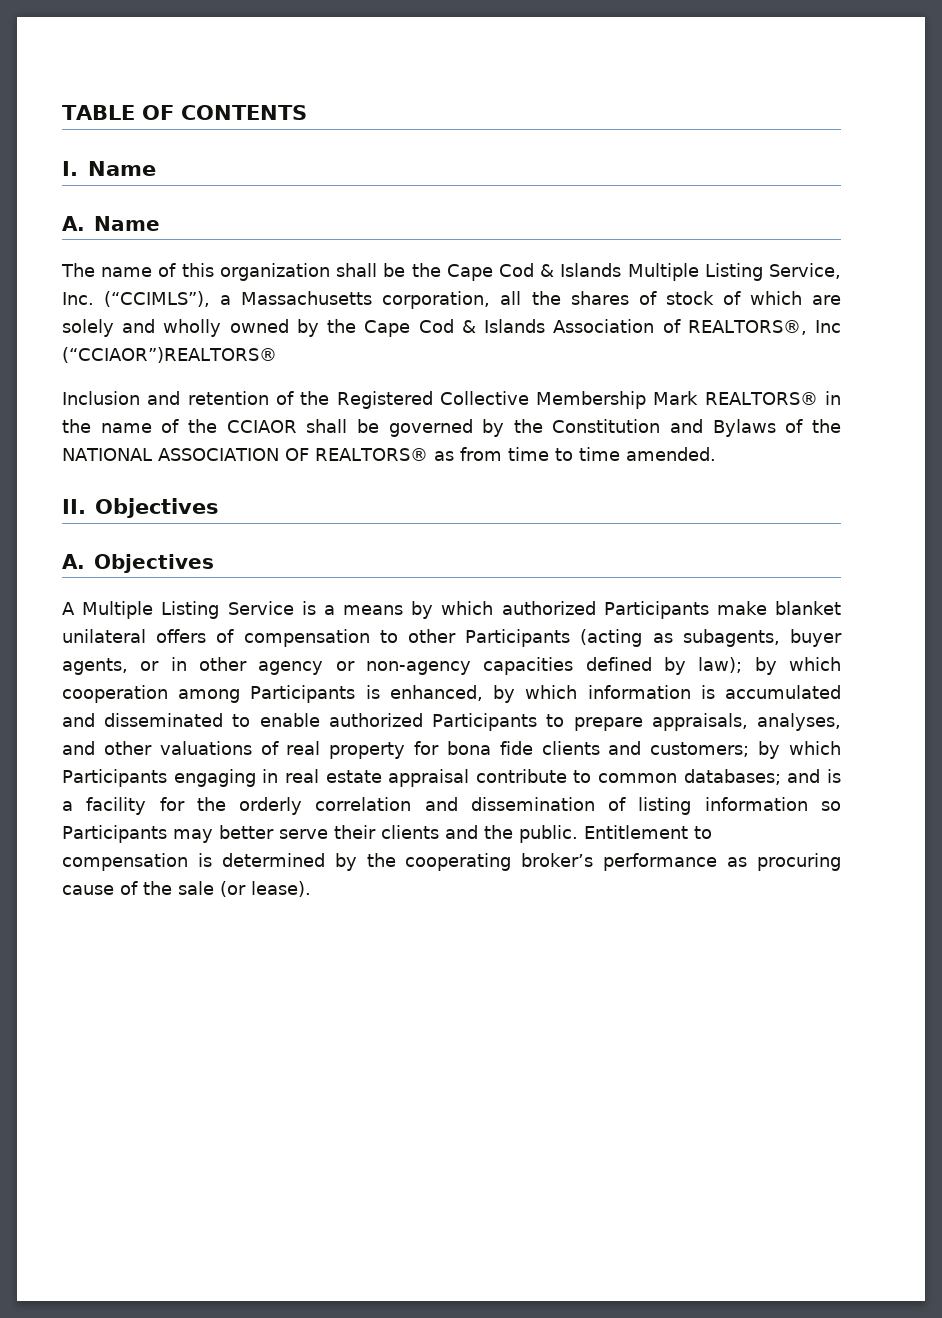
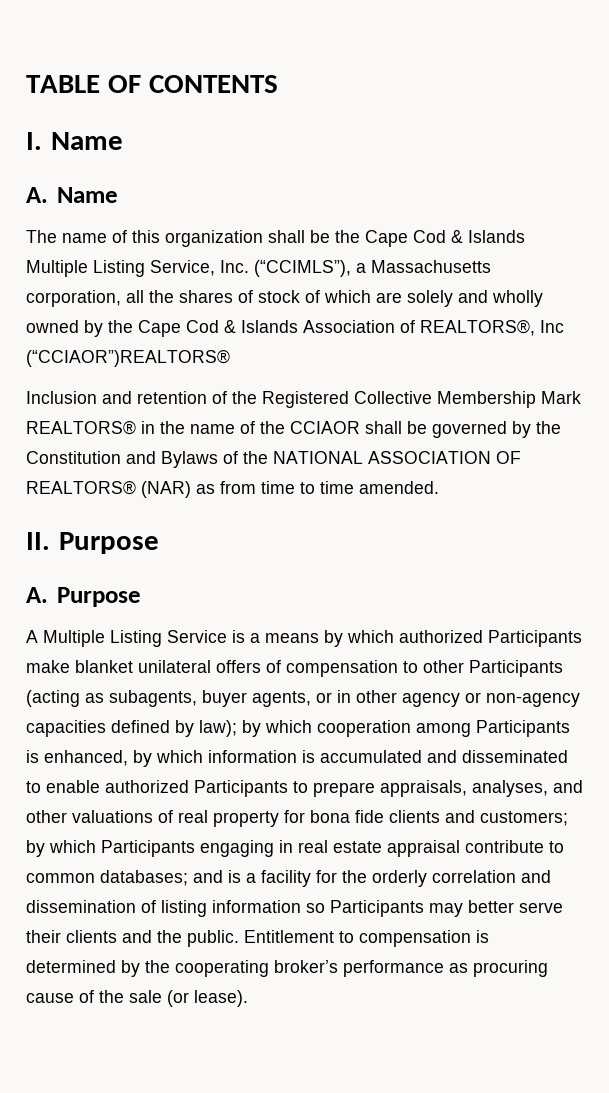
- Inclusion and retention of the Registered Collective Membership Mark REALTORS® in the name of the CCIAOR shall be governed by the Constitution and Bylaws of the NATIONAL ASSOCIATION OF REALTORS® as from time to time amended.
+ Inclusion and retention of the Registered Collective Membership Mark REALTORS® in the name of the CCIAOR shall be governed by the Constitution and Bylaws of the NATIONAL ASSOCIATION OF REALTORS® (NAR) as from time to time amended.
- II. Objectives
- A. Objectives
+ II. Purpose
+ A. Purpose

